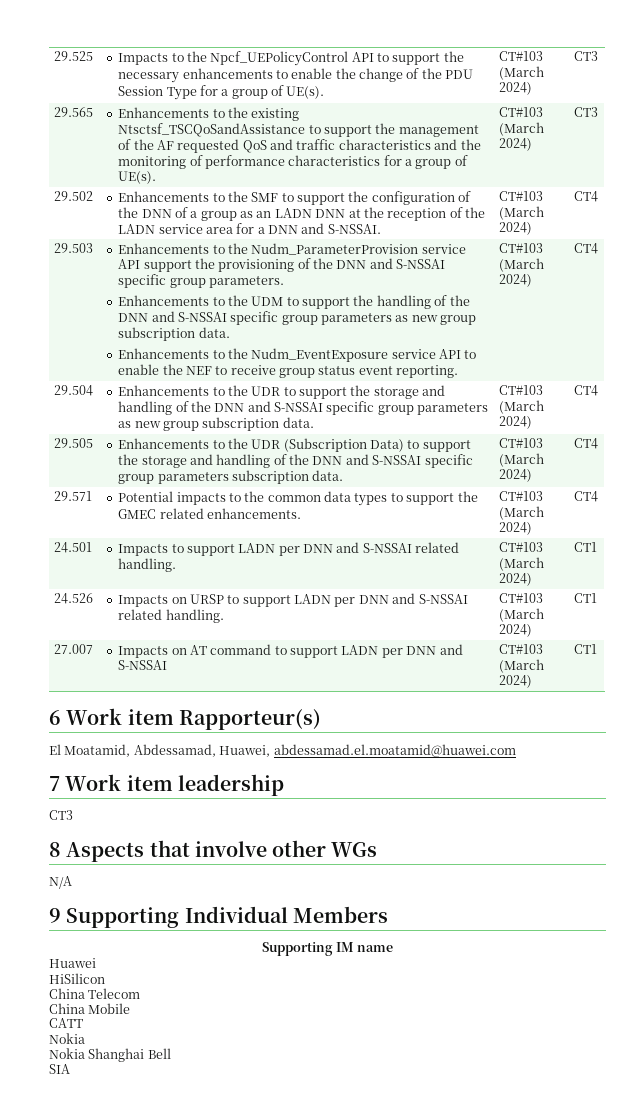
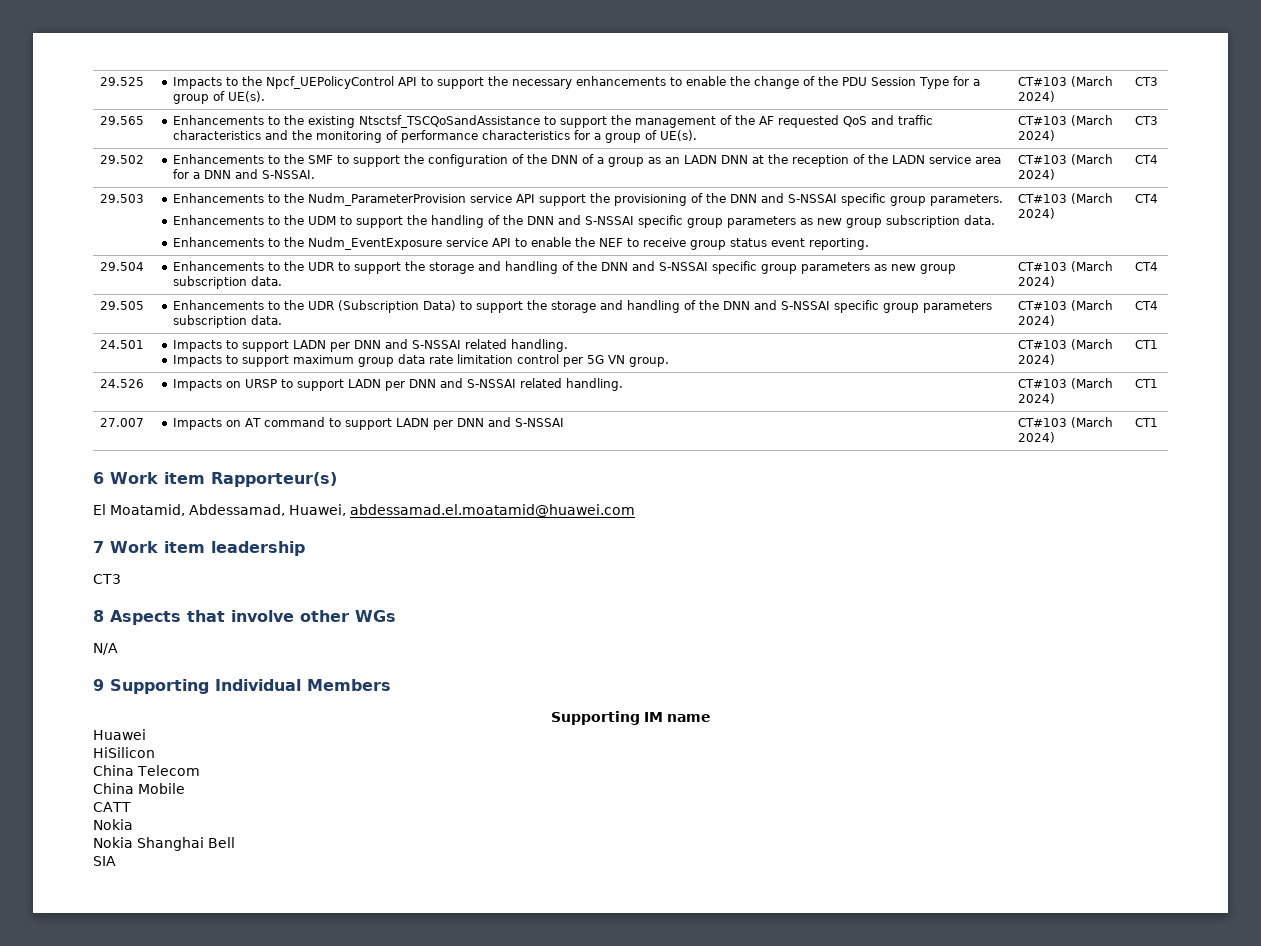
- 29.571 | Potential impacts to the common data types to support the GMEC related enhancements. | CT#103 (March 2024) | CT4
- 24.501 | Impacts to support LADN per DNN and S-NSSAI related handling. | CT#103 (March 2024) | CT1
+ 24.501 | Impacts to support LADN per DNN and S-NSSAI related handling.
+ Impacts to support maximum group data rate limitation control per 5G VN group. | CT#103 (March 2024) | CT1

